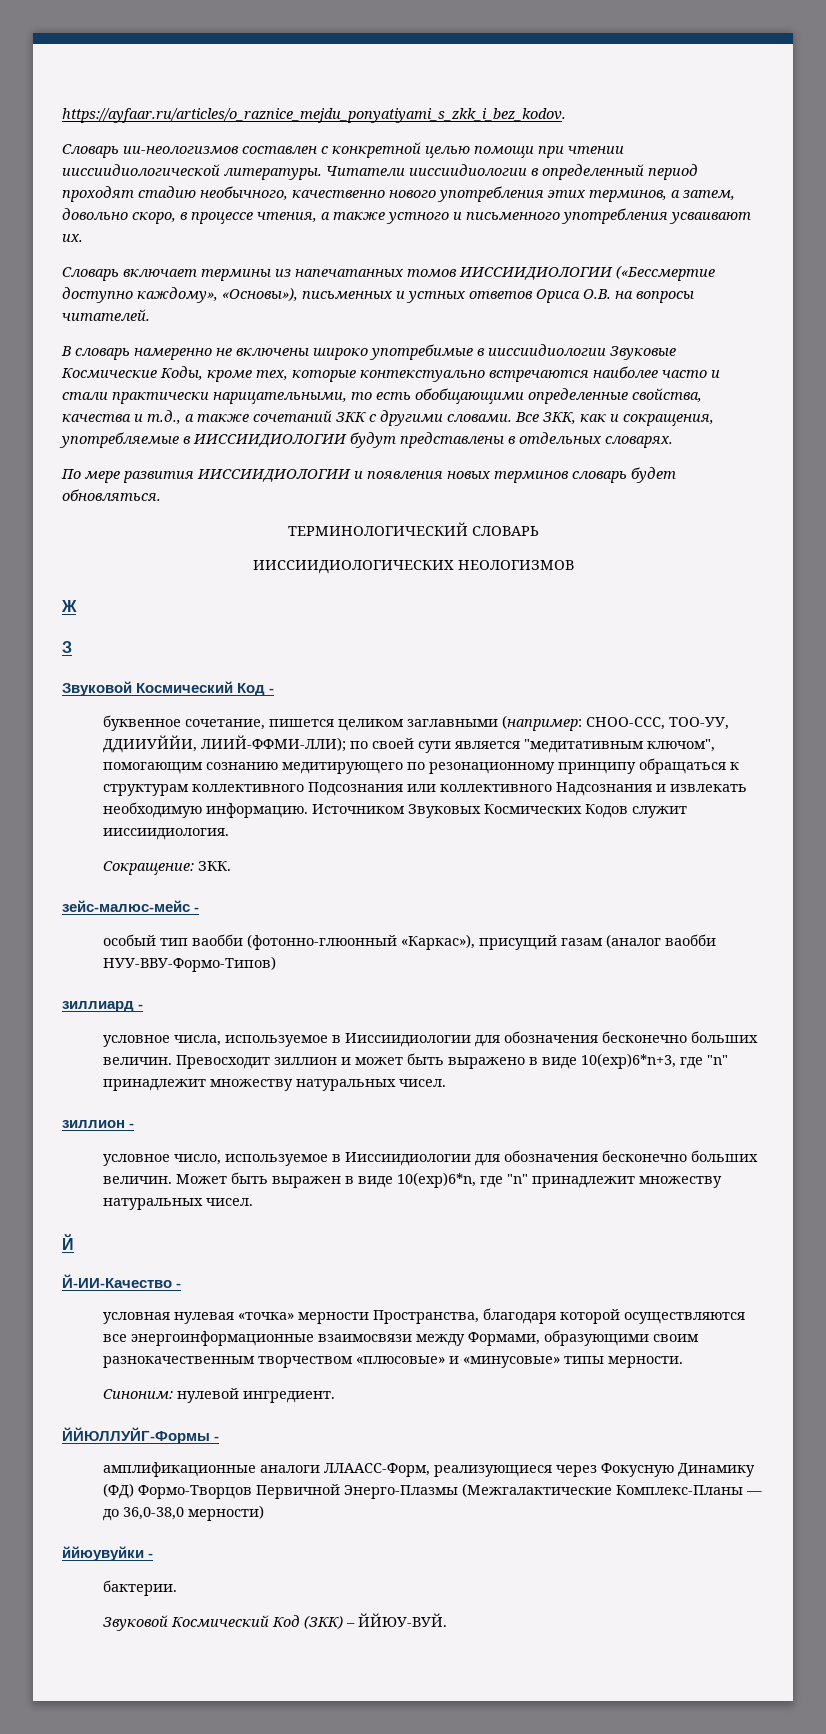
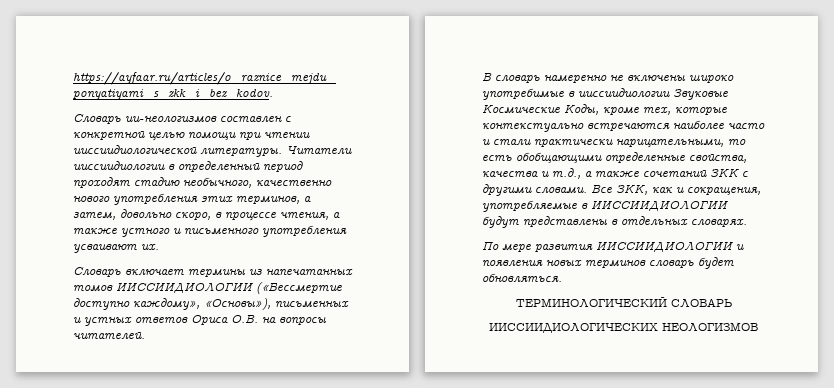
- Ж
- З
- Звуковой Космический Код -
- буквенное сочетание, пишется целиком заглавными (например: СНОО-ССС, ТОО-УУ, ДДИИУЙЙИ, ЛИИЙ-ФФМИ-ЛЛИ); по своей сути является "медитативным ключом", помогающим сознанию медитирующего по резонационному принципу обращаться к структурам коллективного Подсознания или коллективного Надсознания и извлекать необходимую информацию. Источником Звуковых Космических Кодов служит ииссиидиология.
- Сокращение: ЗКК.
- зейс-малюс-мейс -
- особый тип ваобби (фотонно-глюонный «Каркас»), присущий газам (аналог ваобби НУУ-ВВУ-Формо-Типов)
- зиллиард -
- условное числа, используемое в Ииссиидиологии для обозначения бесконечно больших величин. Превосходит зиллион и может быть выражено в виде 10(exp)6*n+3, где "n" принадлежит множеству натуральных чисел.
- зиллион -
- условное число, используемое в Ииссиидиологии для обозначения бесконечно больших величин. Может быть выражен в виде 10(exp)6*n, где "n" принадлежит множеству натуральных чисел.
- Й
- Й-ИИ-Качество -
- условная нулевая «точка» мерности Пространства, благодаря которой осуществляются все энергоинформационные взаимосвязи между Формами, образующими своим разнокачественным творчеством «плюсовые» и «минусовые» типы мерности.
- Синоним: нулевой ингредиент.
- ЙЙЮЛЛУЙГ-Формы -
- амплификационные аналоги ЛЛААСС-Форм, реализующиеся через Фокусную Динамику (ФД) Формо-Творцов Первичной Энерго-Плазмы (Межгалактические Комплекс-Планы — до 36,0-38,0 мерности)
- ййюувуйки -
- бактерии.
- Звуковой Космический Код (ЗКК) – ЙЙЮУ-ВУЙ.

